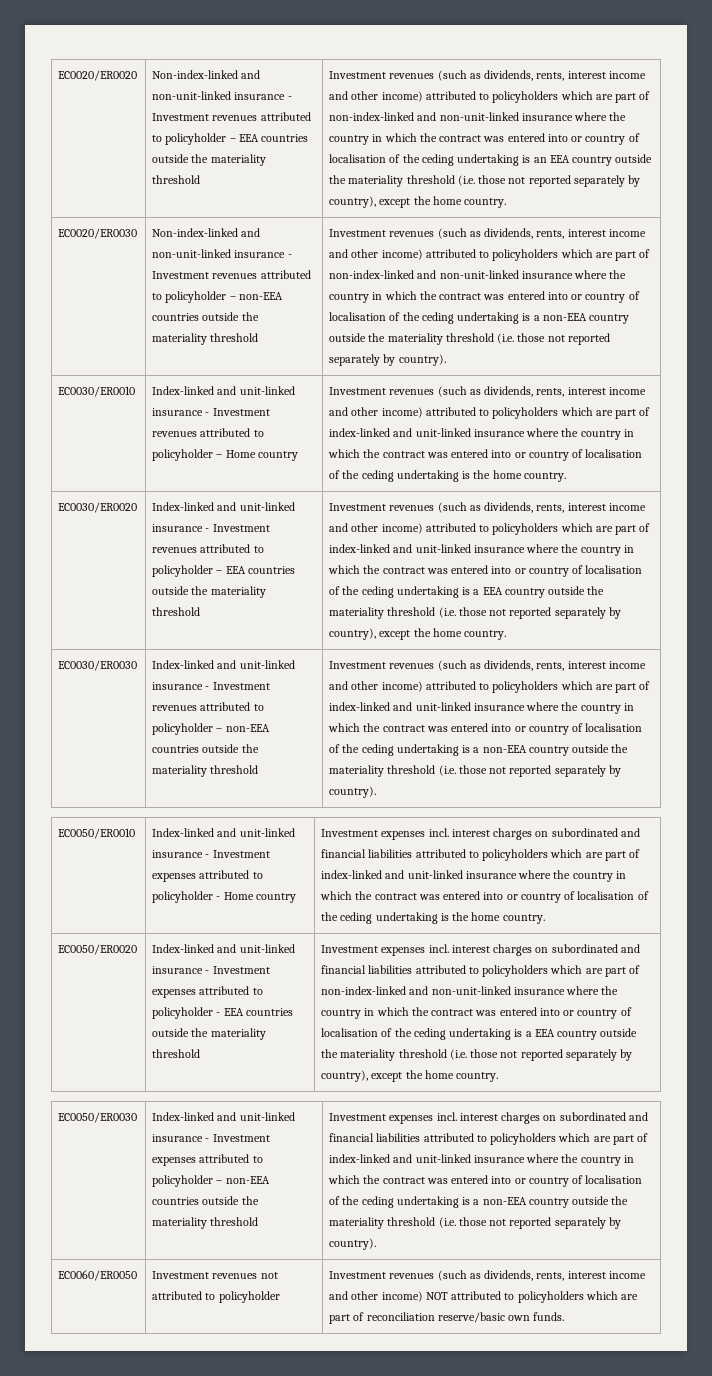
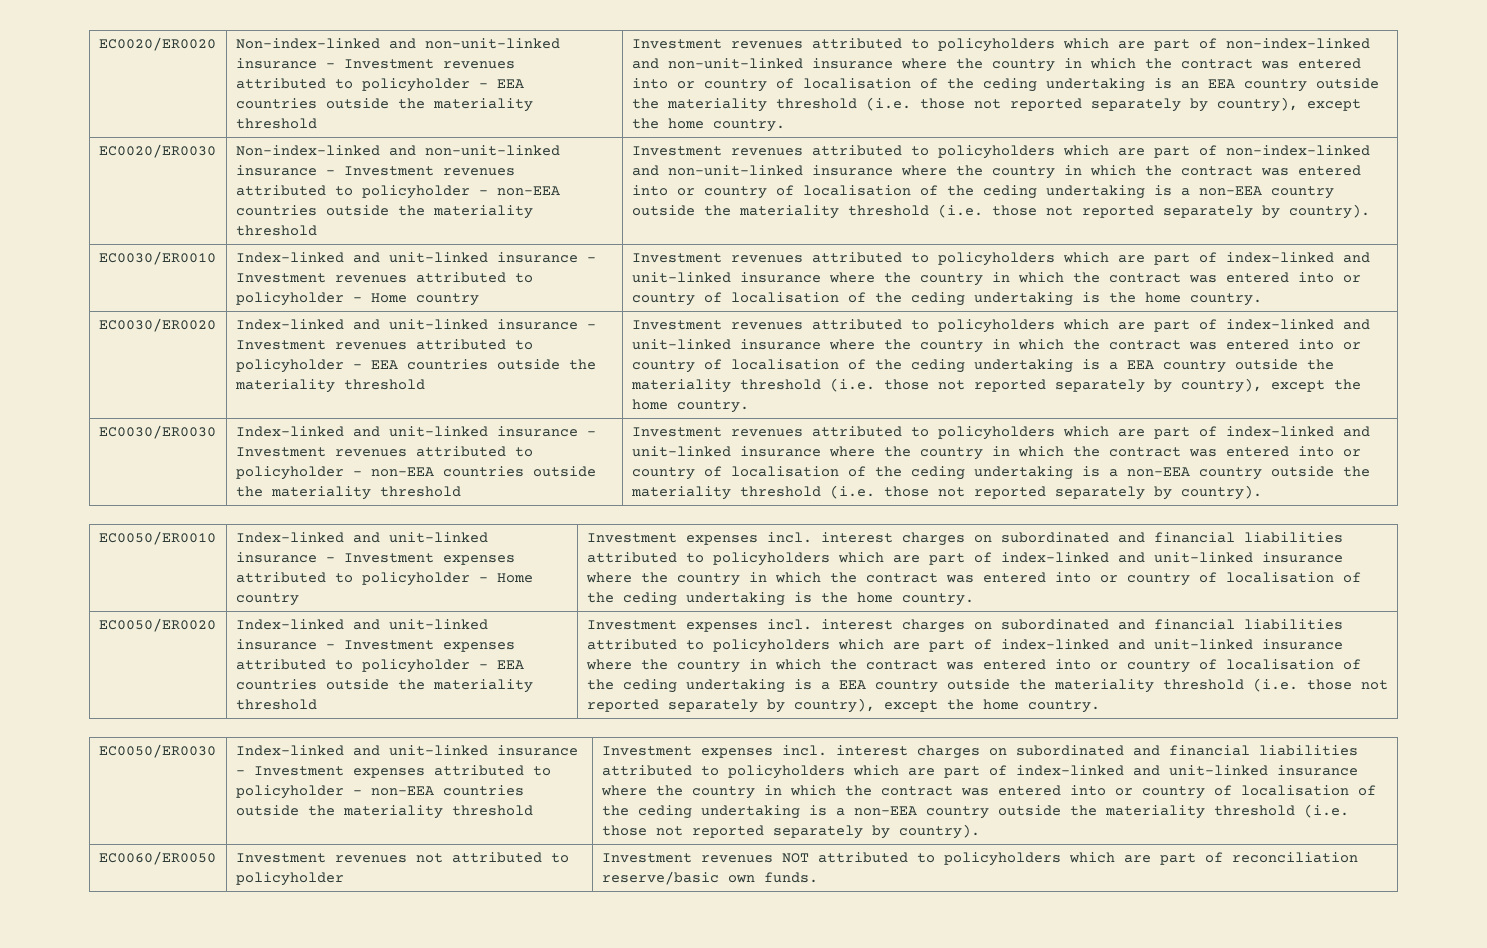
- Investment revenues (such as dividends, rents, interest income and other income) attributed to policyholders which are part of non-index-linked and non-unit-linked insurance where the country in which the contract was entered into or country of localisation of the ceding undertaking is an EEA country outside the materiality threshold (i.e. those not reported separately by country), except the home country.
+ Investment revenues attributed to policyholders which are part of non-index-linked and non-unit-linked insurance where the country in which the contract was entered into or country of localisation of the ceding undertaking is an EEA country outside the materiality threshold (i.e. those not reported separately by country), except the home country.
- Investment revenues (such as dividends, rents, interest income and other income) attributed to policyholders which are part of non-index-linked and non-unit-linked insurance where the country in which the contract was entered into or country of localisation of the ceding undertaking is a non-EEA country outside the materiality threshold (i.e. those not reported separately by country).
+ Investment revenues attributed to policyholders which are part of non-index-linked and non-unit-linked insurance where the country in which the contract was entered into or country of localisation of the ceding undertaking is a non-EEA country outside the materiality threshold (i.e. those not reported separately by country).
- Investment revenues (such as dividends, rents, interest income and other income) attributed to policyholders which are part of index-linked and unit-linked insurance where the country in which the contract was entered into or country of localisation of the ceding undertaking is the home country.
+ Investment revenues attributed to policyholders which are part of index-linked and unit-linked insurance where the country in which the contract was entered into or country of localisation of the ceding undertaking is the home country.
- Investment revenues (such as dividends, rents, interest income and other income) attributed to policyholders which are part of index-linked and unit-linked insurance where the country in which the contract was entered into or country of localisation of the ceding undertaking is a EEA country outside the materiality threshold (i.e. those not reported separately by country), except the home country.
+ Investment revenues attributed to policyholders which are part of index-linked and unit-linked insurance where the country in which the contract was entered into or country of localisation of the ceding undertaking is a EEA country outside the materiality threshold (i.e. those not reported separately by country), except the home country.
- Investment revenues (such as dividends, rents, interest income and other income) attributed to policyholders which are part of index-linked and unit-linked insurance where the country in which the contract was entered into or country of localisation of the ceding undertaking is a non-EEA country outside the materiality threshold (i.e. those not reported separately by country).
+ Investment revenues attributed to policyholders which are part of index-linked and unit-linked insurance where the country in which the contract was entered into or country of localisation of the ceding undertaking is a non-EEA country outside the materiality threshold (i.e. those not reported separately by country).
- Investment expenses incl. interest charges on subordinated and financial liabilities attributed to policyholders which are part of non-index-linked and non-unit-linked insurance where the country in which the contract was entered into or country of localisation of the ceding undertaking is a EEA country outside the materiality threshold (i.e. those not reported separately by country), except the home country.
+ Investment expenses incl. interest charges on subordinated and financial liabilities attributed to policyholders which are part of index-linked and unit-linked insurance where the country in which the contract was entered into or country of localisation of the ceding undertaking is a EEA country outside the materiality threshold (i.e. those not reported separately by country), except the home country.
- EC0060/ER0050 | Investment revenues not attributed to policyholder | Investment revenues (such as dividends, rents, interest income and other income) NOT attributed to policyholders which are part of reconciliation reserve/basic own funds.
+ EC0060/ER0050 | Investment revenues not attributed to policyholder | Investment revenues NOT attributed to policyholders which are part of reconciliation reserve/basic own funds.

